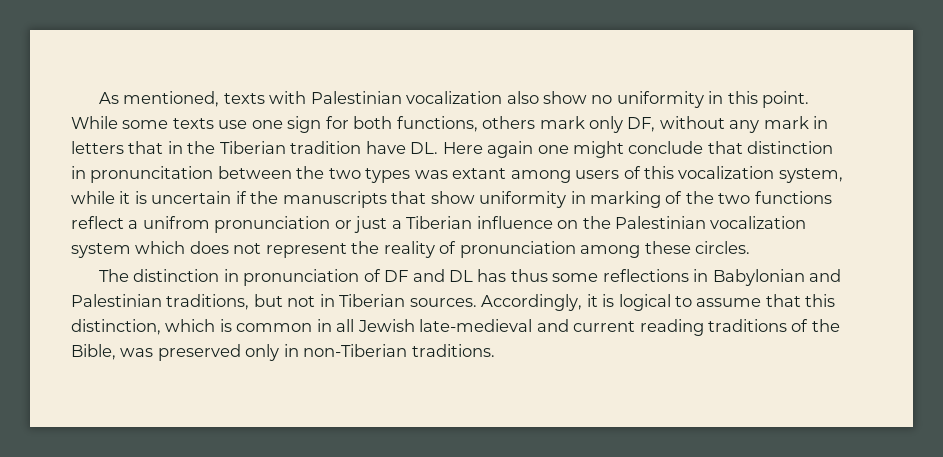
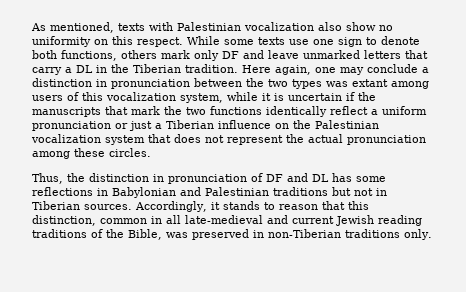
- As mentioned, texts with Palestinian vocalization also show no uniformity in this point.
+ As mentioned, texts with Palestinian vocalization also show no uniformity on this respect.
- While some texts use one sign for both functions, others mark only DF, without any mark in letters that in the Tiberian tradition have DL. Here again one might conclude that distinction in pronuncitation between the two types was extant among users of this vocalization system, while it is uncertain if the manuscripts that show uniformity in marking of the two functions reflect a unifrom pronunciation or just a Tiberian influence on the Palestinian vocalization system which does not represent the reality of pronunciation among these circles.
+ While some texts use one sign to denote both functions, others mark only DF and leave unmarked letters that carry a DL in the Tiberian tradition. Here again, one may conclude a distinction in pronunciation between the two types was extant among users of this vocalization system, while it is uncertain if the manuscripts that mark the two functions identically reflect a uniform pronunciation or just a Tiberian influence on the Palestinian vocalization system that does not represent the actual pronunciation among these circles.
- The distinction in pronunciation of DF and DL has thus some reflections in Babylonian and Palestinian traditions, but not in Tiberian sources.
+ Thus, the distinction in pronunciation of DF and DL has some reflections in Babylonian and Palestinian traditions but not in Tiberian sources.
- Accordingly, it is logical to assume that this distinction, which is common in all Jewish late-medieval and current reading traditions of the Bible, was preserved only in non-Tiberian traditions.
+ Accordingly, it stands to reason that this distinction, common in all late-medieval and current Jewish reading traditions of the Bible, was preserved in non-Tiberian traditions only.

